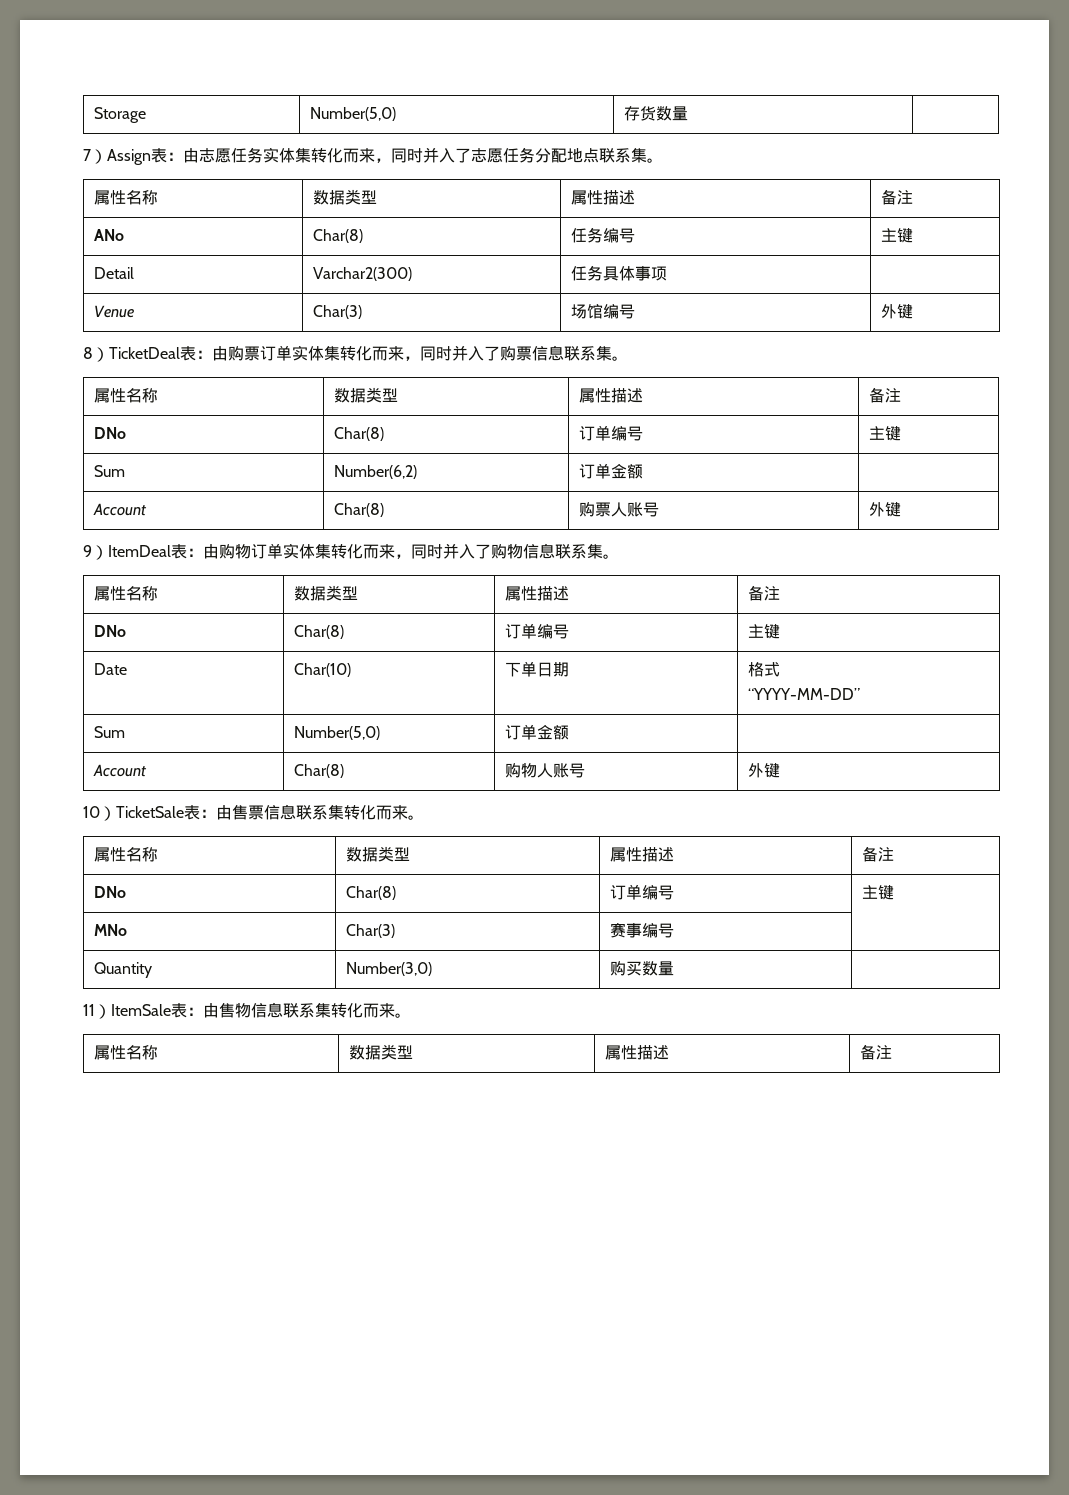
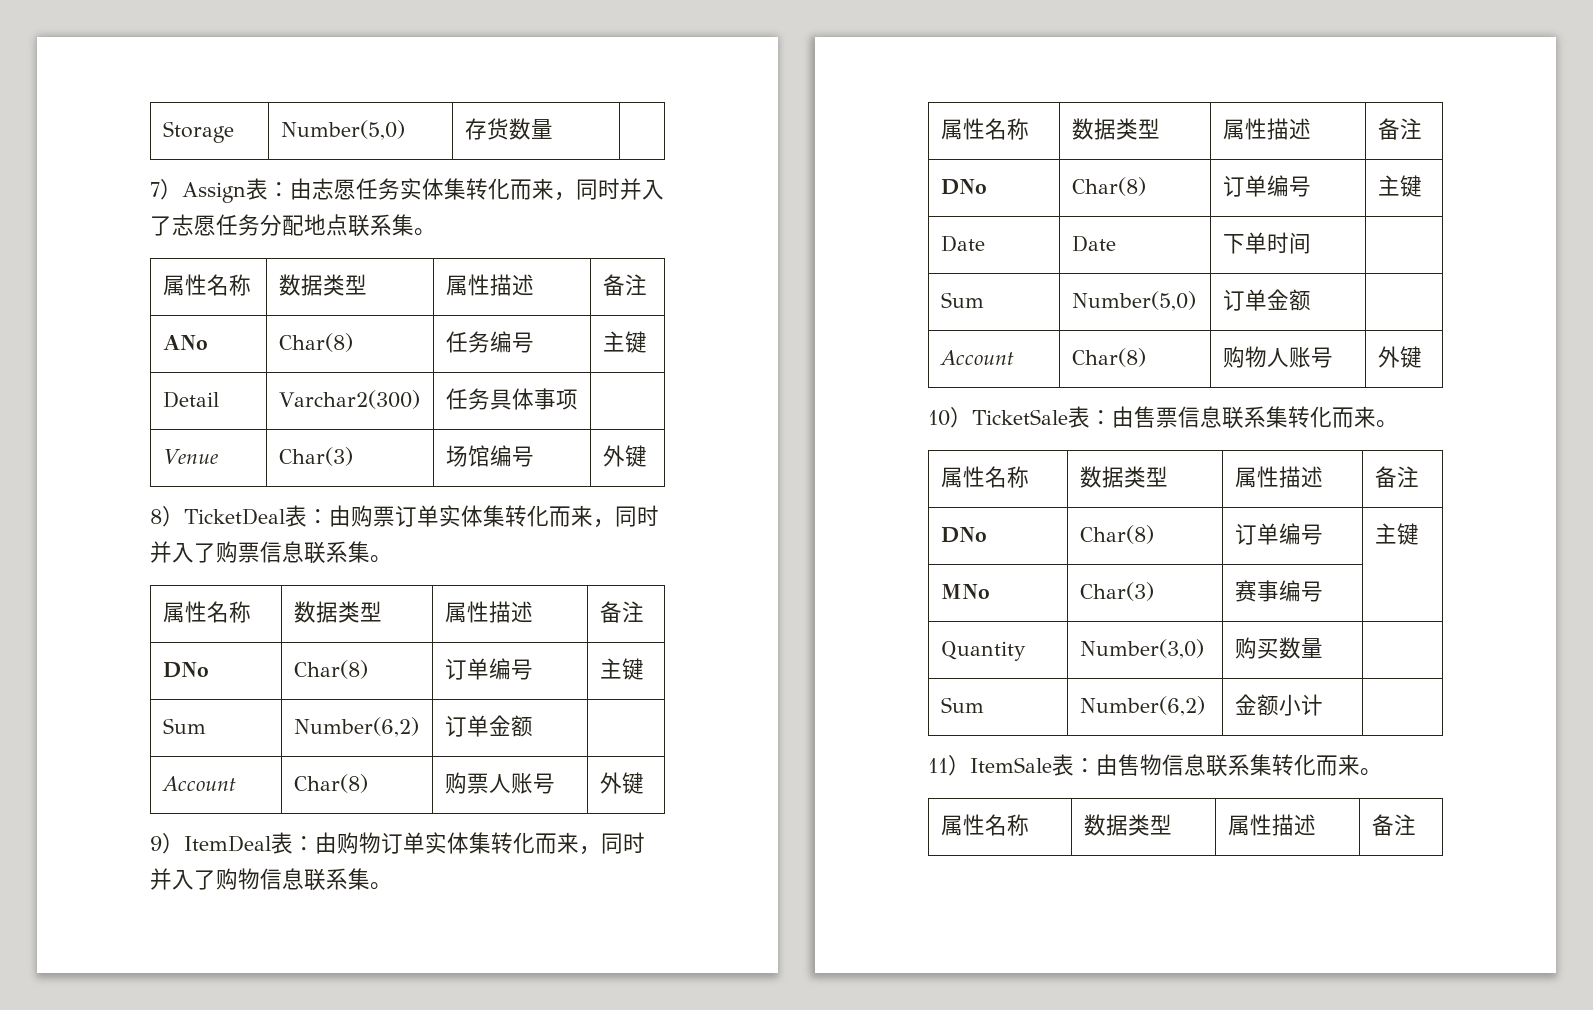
- Date | Char(10) | 下单日期 | 格式
- “YYYY-MM-DD”
+ Date | Date | 下单时间 |
+ Sum | Number(6,2) | 金额小计 |

